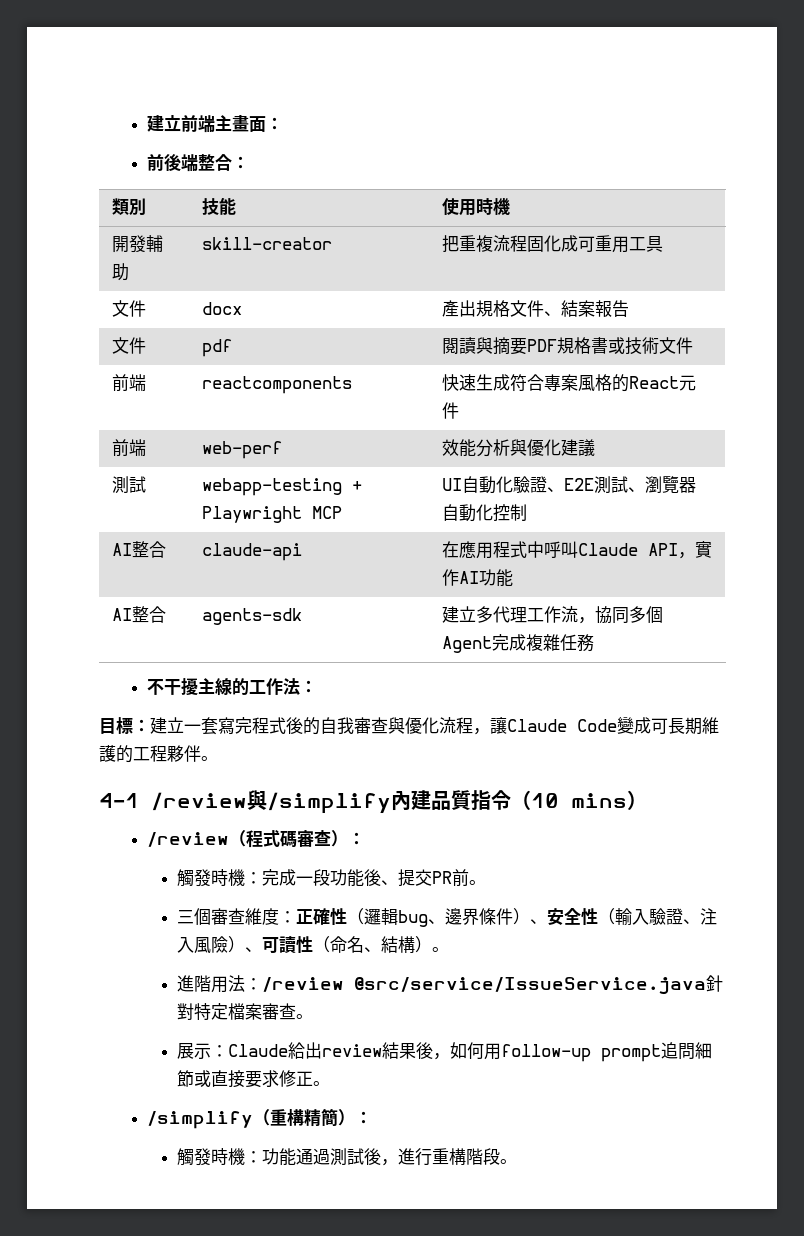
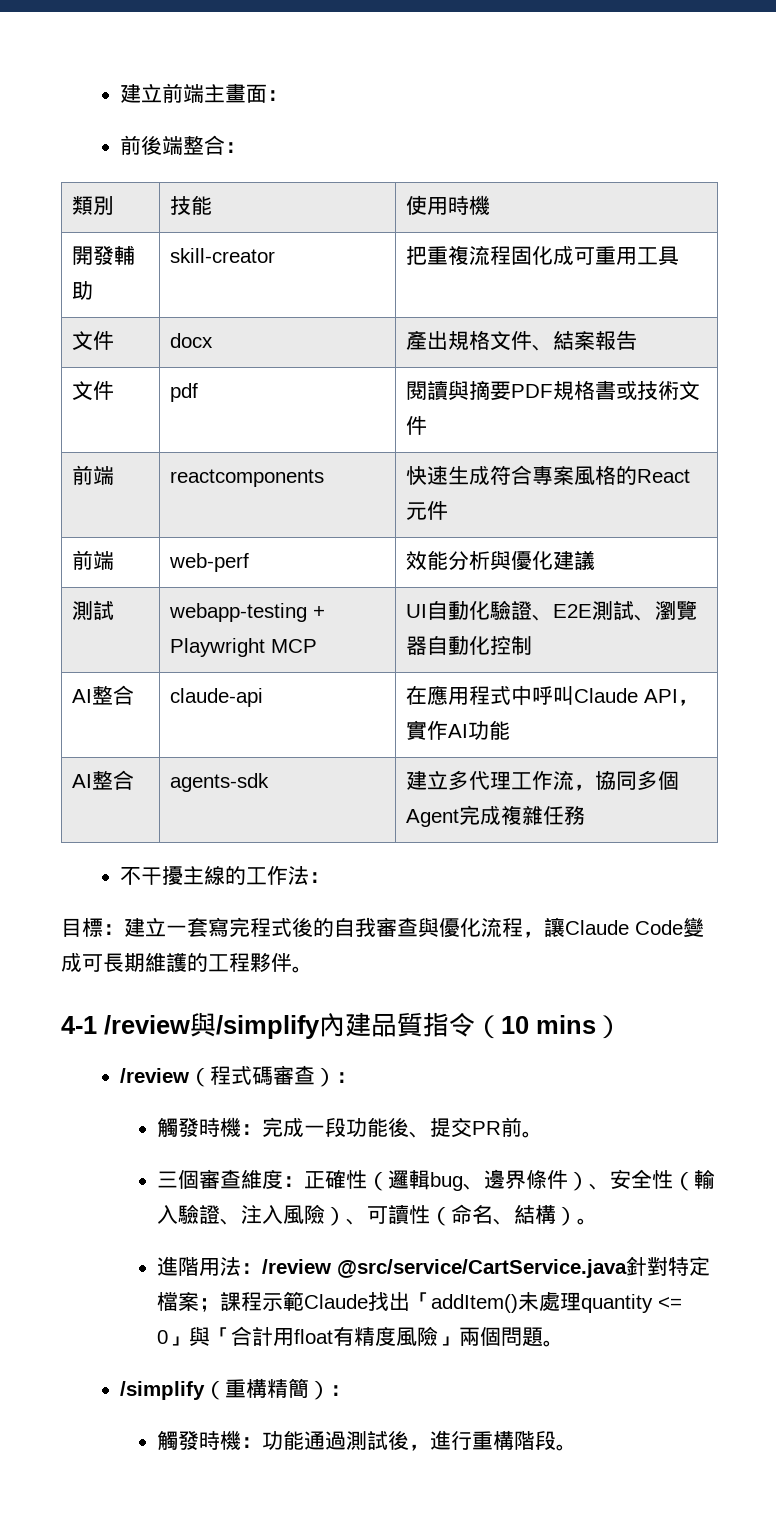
- 進階用法：/review @src/service/IssueService.java針對特定檔案審查。
- 展示：Claude給出review結果後，如何用follow-up prompt追問細節或直接要求修正。
+ 進階用法：/review @src/service/CartService.java針對特定檔案；課程示範Claude找出「addItem()未處理quantity <= 0」與「合計用float有精度風險」兩個問題。

